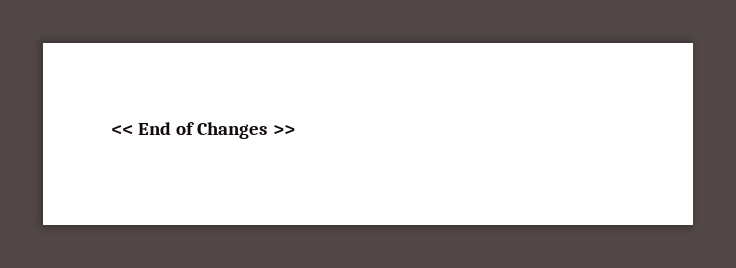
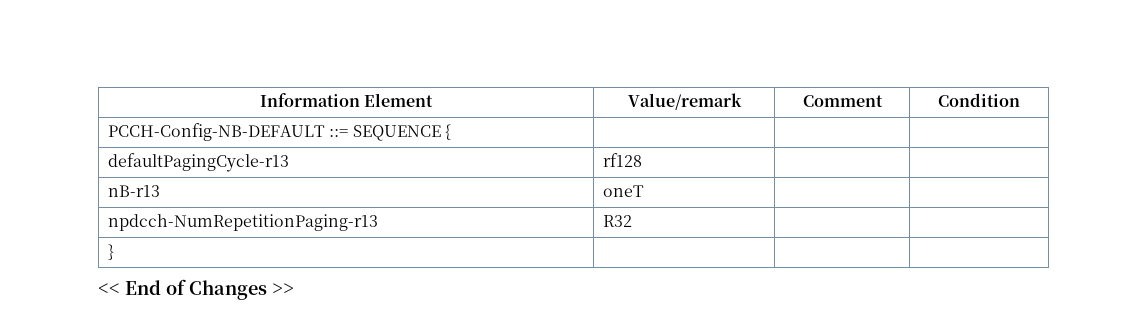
+ Information Element | Value/remark | Comment | Condition
+ PCCH-Config-NB-DEFAULT ::= SEQUENCE { | | |
+ defaultPagingCycle-r13 | rf128 | |
+ nB-r13 | oneT | |
+ npdcch-NumRepetitionPaging-r13 | R32 | |
+ } | | |

